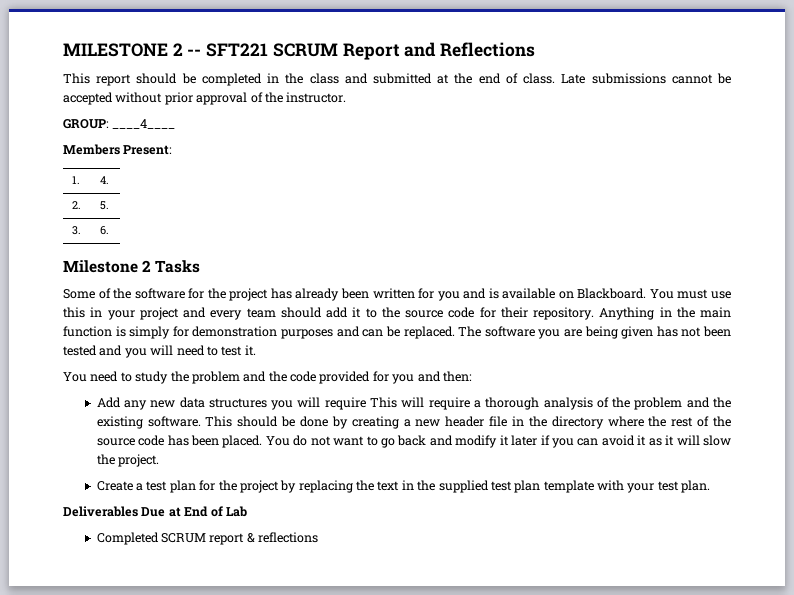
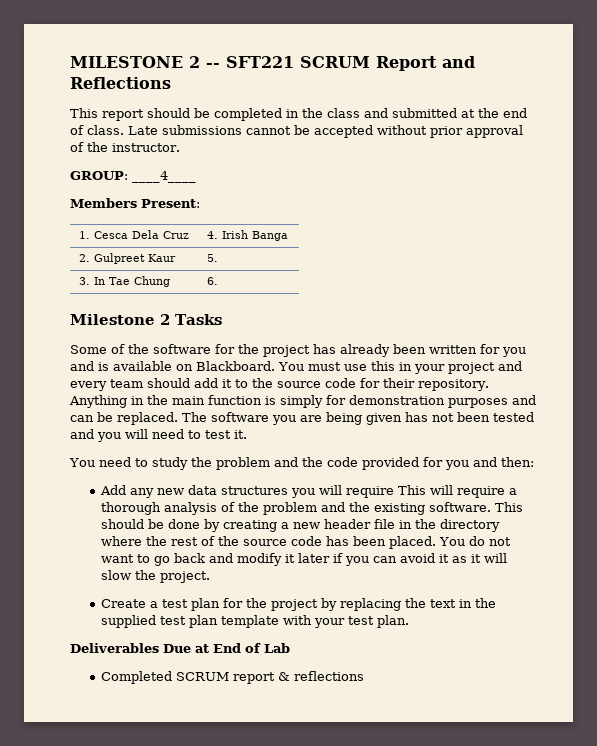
- 1. | 4.
+ 1. Cesca Dela Cruz | 4. Irish Banga
- 2. | 5.
+ 2. Gulpreet Kaur | 5.
- 3. | 6.
+ 3. In Tae Chung | 6.

